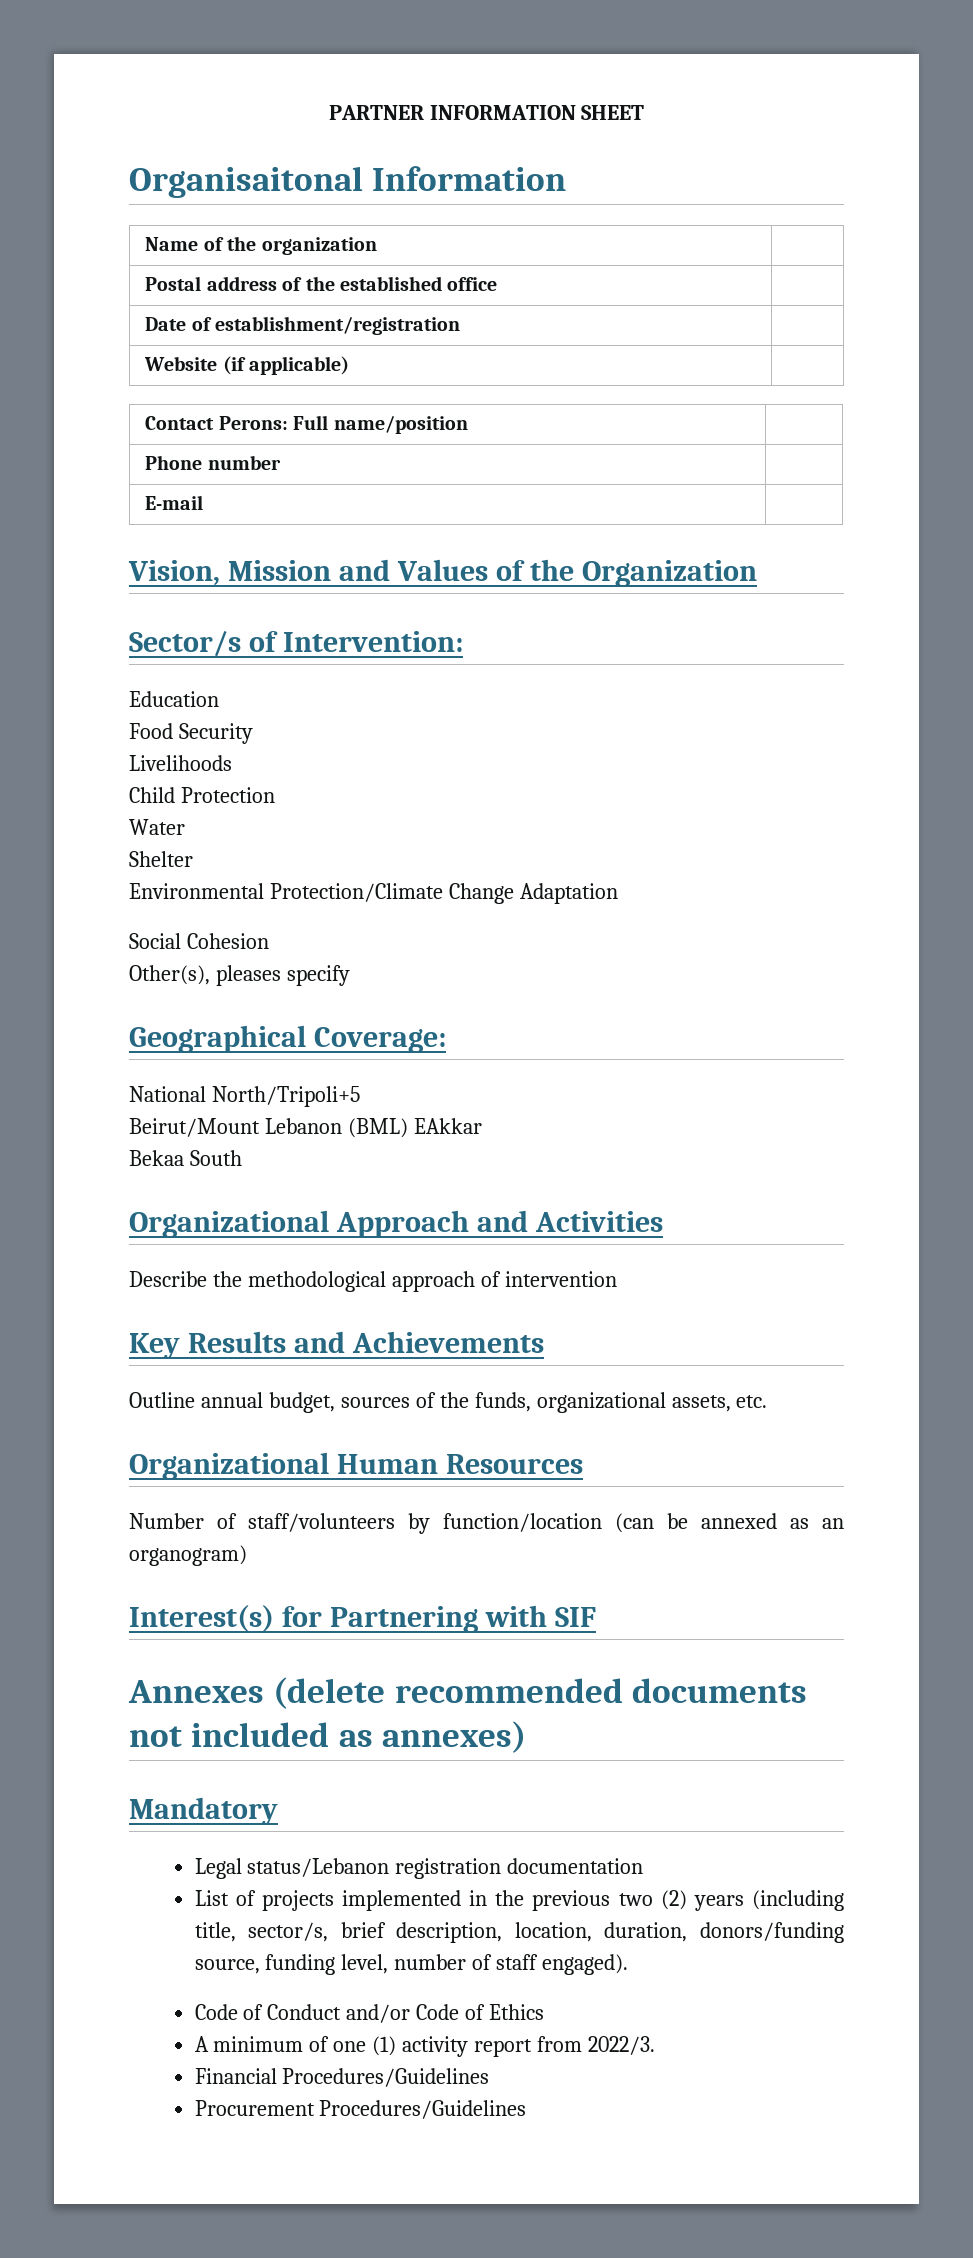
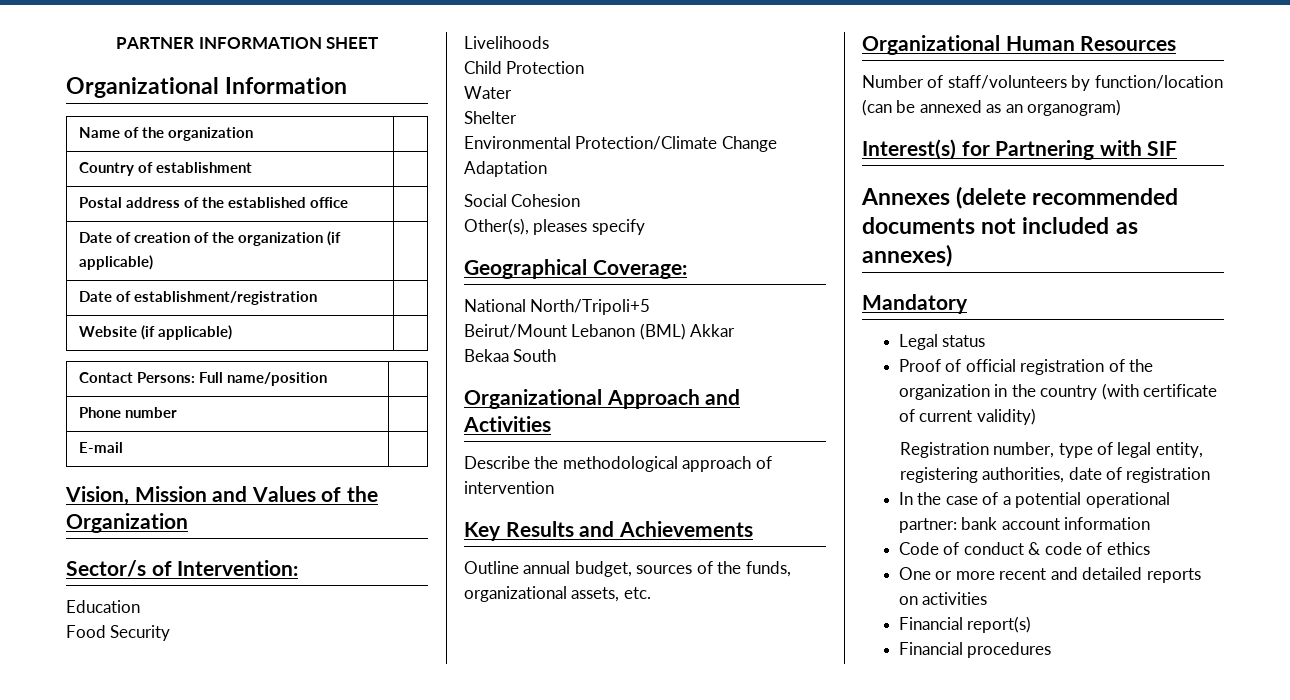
- Organisaitonal Information
+ Organizational Information
+ Country of establishment |
+ Date of creation of the organization (if applicable) |
- Contact Perons: Full name/position |
+ Contact Persons: Full name/position |
- Beirut/Mount Lebanon (BML) EAkkar
+ Beirut/Mount Lebanon (BML) Akkar
- Legal status/Lebanon registration documentation
- List of projects implemented in the previous two (2) years (including title, sector/s, brief description, location, duration, donors/funding source, funding level, number of staff engaged).
- Code of Conduct and/or Code of Ethics
- A minimum of one (1) activity report from 2022/3.
- Financial Procedures/Guidelines
- Procurement Procedures/Guidelines
+ Legal status
+ Proof of official registration of the organization in the country (with certificate of current validity)
+ Registration number, type of legal entity, registering authorities, date of registration
+ In the case of a potential operational partner: bank account information
+ Code of conduct & code of ethics
+ One or more recent and detailed reports on activities
+ Financial report(s)
+ Financial procedures

